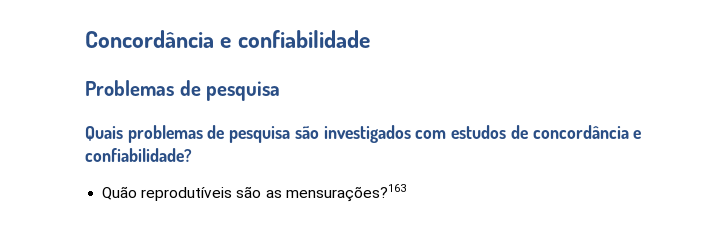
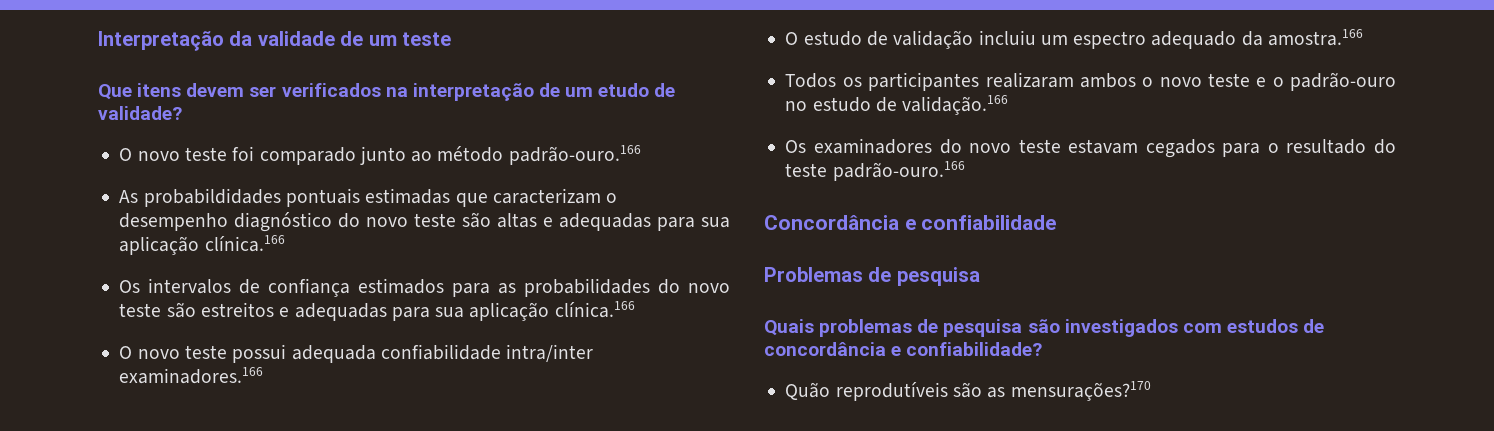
+ Interpretação da validade de um teste
+ Que itens devem ser verificados na interpretação de um etudo de validade?
+ O novo teste foi comparado junto ao método padrão-ouro.166
+ As probabildidades pontuais estimadas que caracterizam o desempenho diagnóstico do novo teste são altas e adequadas para sua aplicação clínica.166
+ Os intervalos de confiança estimados para as probabilidades do novo teste são estreitos e adequadas para sua aplicação clínica.166
+ O novo teste possui adequada confiabilidade intra/inter examinadores.166
+ O estudo de validação incluiu um espectro adequado da amostra.166
+ Todos os participantes realizaram ambos o novo teste e o padrão-ouro no estudo de validação.166
+ Os examinadores do novo teste estavam cegados para o resultado do teste padrão-ouro.166
- Quão reprodutíveis são as mensurações?163
+ Quão reprodutíveis são as mensurações?170

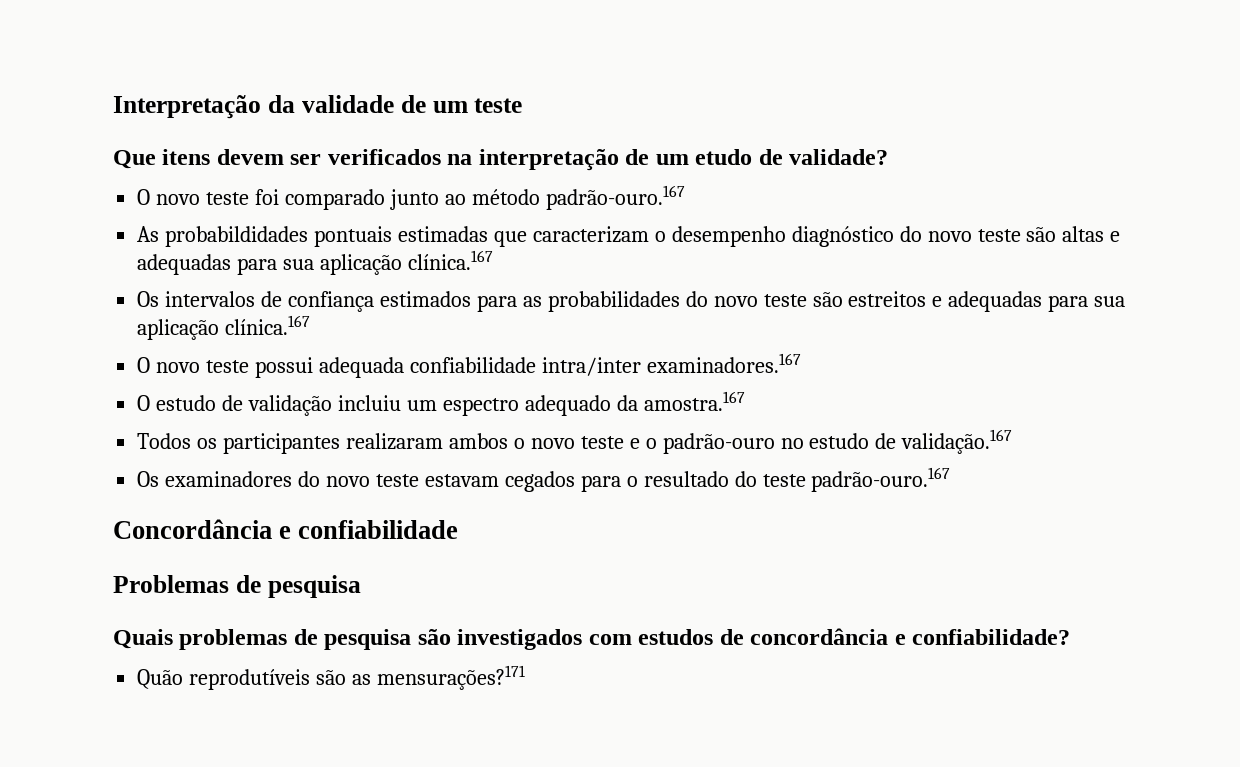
- O novo teste foi comparado junto ao método padrão-ouro.166
+ O novo teste foi comparado junto ao método padrão-ouro.167
- As probabildidades pontuais estimadas que caracterizam o desempenho diagnóstico do novo teste são altas e adequadas para sua aplicação clínica.166
+ As probabildidades pontuais estimadas que caracterizam o desempenho diagnóstico do novo teste são altas e adequadas para sua aplicação clínica.167
- Os intervalos de confiança estimados para as probabilidades do novo teste são estreitos e adequadas para sua aplicação clínica.166
+ Os intervalos de confiança estimados para as probabilidades do novo teste são estreitos e adequadas para sua aplicação clínica.167
- O novo teste possui adequada confiabilidade intra/inter examinadores.166
+ O novo teste possui adequada confiabilidade intra/inter examinadores.167
- O estudo de validação incluiu um espectro adequado da amostra.166
+ O estudo de validação incluiu um espectro adequado da amostra.167
- Todos os participantes realizaram ambos o novo teste e o padrão-ouro no estudo de validação.166
+ Todos os participantes realizaram ambos o novo teste e o padrão-ouro no estudo de validação.167
- Os examinadores do novo teste estavam cegados para o resultado do teste padrão-ouro.166
+ Os examinadores do novo teste estavam cegados para o resultado do teste padrão-ouro.167
- Quão reprodutíveis são as mensurações?170
+ Quão reprodutíveis são as mensurações?171

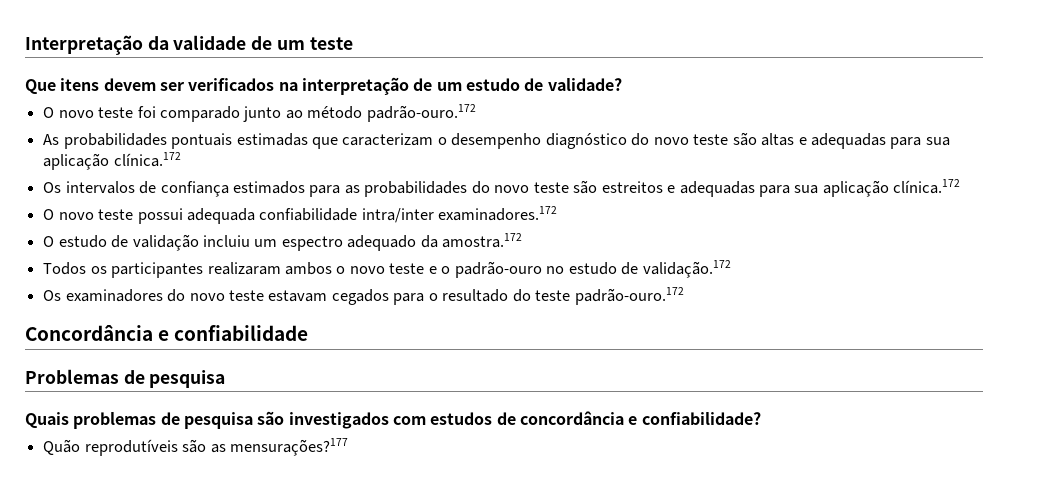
- Que itens devem ser verificados na interpretação de um etudo de validade?
+ Que itens devem ser verificados na interpretação de um estudo de validade?
- O novo teste foi comparado junto ao método padrão-ouro.167
+ O novo teste foi comparado junto ao método padrão-ouro.172
- As probabildidades pontuais estimadas que caracterizam o desempenho diagnóstico do novo teste são altas e adequadas para sua aplicação clínica.167
+ As probabilidades pontuais estimadas que caracterizam o desempenho diagnóstico do novo teste são altas e adequadas para sua aplicação clínica.172
- Os intervalos de confiança estimados para as probabilidades do novo teste são estreitos e adequadas para sua aplicação clínica.167
+ Os intervalos de confiança estimados para as probabilidades do novo teste são estreitos e adequadas para sua aplicação clínica.172
- O novo teste possui adequada confiabilidade intra/inter examinadores.167
+ O novo teste possui adequada confiabilidade intra/inter examinadores.172
- O estudo de validação incluiu um espectro adequado da amostra.167
+ O estudo de validação incluiu um espectro adequado da amostra.172
- Todos os participantes realizaram ambos o novo teste e o padrão-ouro no estudo de validação.167
+ Todos os participantes realizaram ambos o novo teste e o padrão-ouro no estudo de validação.172
- Os examinadores do novo teste estavam cegados para o resultado do teste padrão-ouro.167
+ Os examinadores do novo teste estavam cegados para o resultado do teste padrão-ouro.172
- Quão reprodutíveis são as mensurações?171
+ Quão reprodutíveis são as mensurações?177

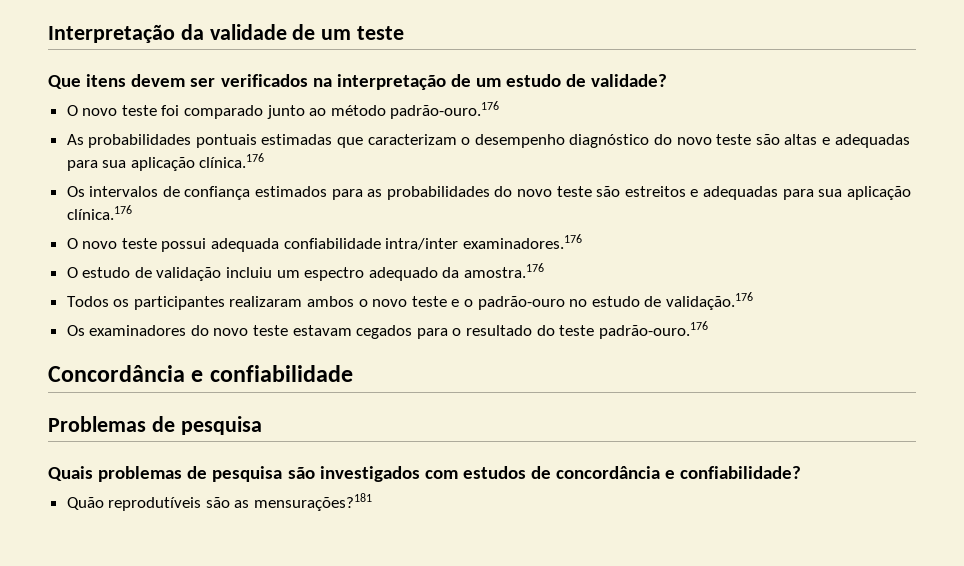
- O novo teste foi comparado junto ao método padrão-ouro.172
+ O novo teste foi comparado junto ao método padrão-ouro.176
- As probabilidades pontuais estimadas que caracterizam o desempenho diagnóstico do novo teste são altas e adequadas para sua aplicação clínica.172
+ As probabilidades pontuais estimadas que caracterizam o desempenho diagnóstico do novo teste são altas e adequadas para sua aplicação clínica.176
- Os intervalos de confiança estimados para as probabilidades do novo teste são estreitos e adequadas para sua aplicação clínica.172
+ Os intervalos de confiança estimados para as probabilidades do novo teste são estreitos e adequadas para sua aplicação clínica.176
- O novo teste possui adequada confiabilidade intra/inter examinadores.172
+ O novo teste possui adequada confiabilidade intra/inter examinadores.176
- O estudo de validação incluiu um espectro adequado da amostra.172
+ O estudo de validação incluiu um espectro adequado da amostra.176
- Todos os participantes realizaram ambos o novo teste e o padrão-ouro no estudo de validação.172
+ Todos os participantes realizaram ambos o novo teste e o padrão-ouro no estudo de validação.176
- Os examinadores do novo teste estavam cegados para o resultado do teste padrão-ouro.172
+ Os examinadores do novo teste estavam cegados para o resultado do teste padrão-ouro.176
- Quão reprodutíveis são as mensurações?177
+ Quão reprodutíveis são as mensurações?181

